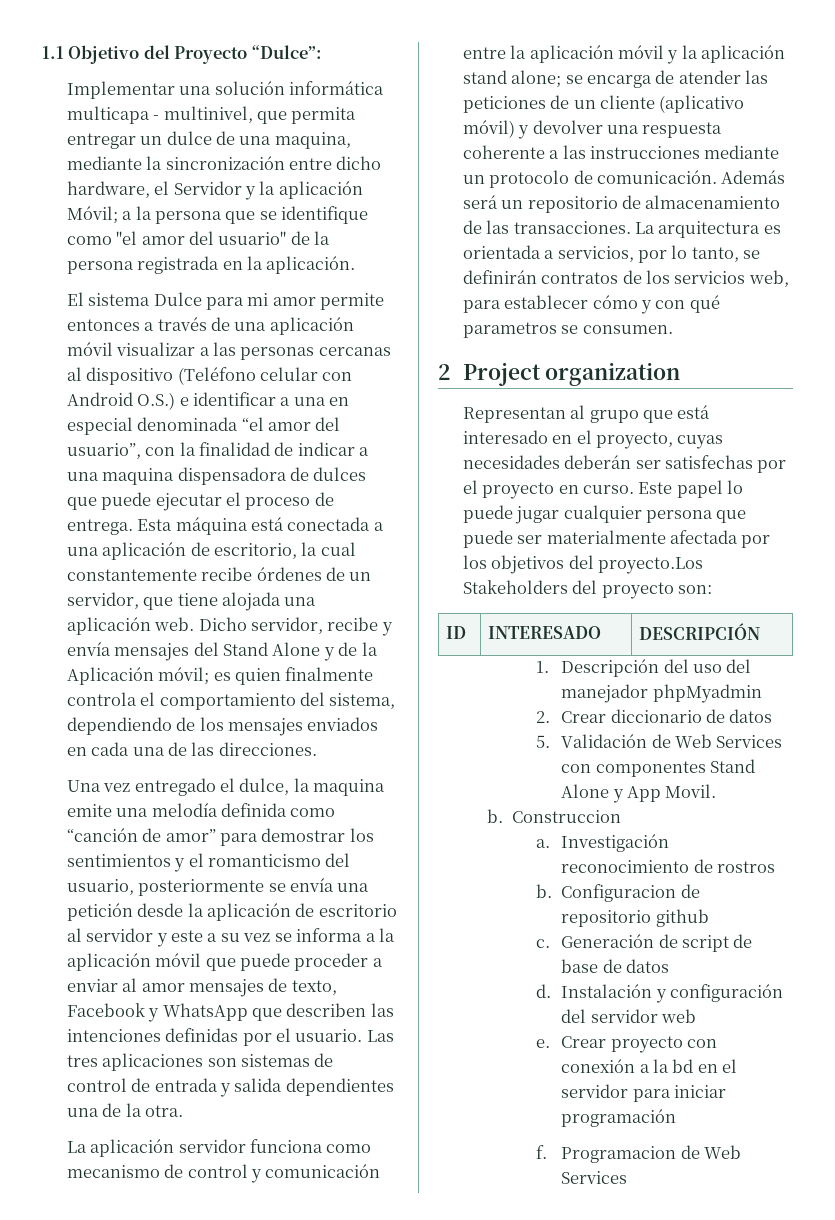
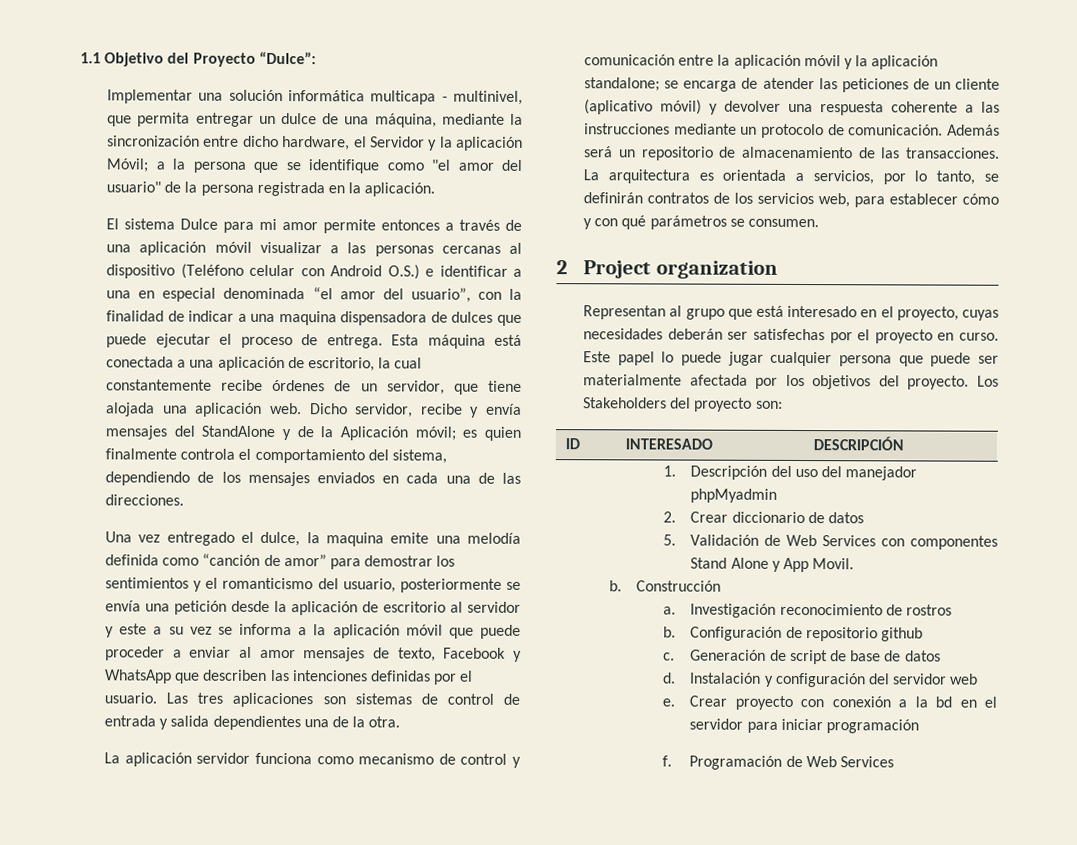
- Implementar una solución informática multicapa - multinivel, que permita entregar un dulce de una maquina, mediante la sincronización entre dicho hardware, el Servidor y la aplicación Móvil; a la persona que se identifique como "el amor del usuario" de la persona registrada en la aplicación.
+ Implementar una solución informática multicapa - multinivel, que permita entregar un dulce de una máquina, mediante la sincronización entre dicho hardware, el Servidor y la aplicación Móvil; a la persona que se identifique como "el amor del usuario" de la persona registrada en la aplicación.
- Dicho servidor, recibe y envía mensajes del Stand Alone y de la Aplicación móvil; es quien finalmente controla el comportamiento del sistema, dependiendo de los mensajes enviados en cada una de las direcciones.
+ Dicho servidor, recibe y envía mensajes del StandAlone y de la Aplicación móvil; es quien finalmente controla el comportamiento del sistema, dependiendo de los mensajes enviados en cada una de las direcciones.
- La aplicación servidor funciona como mecanismo de control y comunicación entre la aplicación móvil y la aplicación stand alone; se encarga de atender las peticiones de un cliente (aplicativo móvil) y devolver una respuesta coherente a las instrucciones mediante un protocolo de comunicación.
+ La aplicación servidor funciona como mecanismo de control y comunicación entre la aplicación móvil y la aplicación standalone; se encarga de atender las peticiones de un cliente (aplicativo móvil) y devolver una respuesta coherente a las instrucciones mediante un protocolo de comunicación.
- La arquitectura es orientada a servicios, por lo tanto, se definirán contratos de los servicios web, para establecer cómo y con qué parametros se consumen.
+ La arquitectura es orientada a servicios, por lo tanto, se definirán contratos de los servicios web, para establecer cómo y con qué parámetros se consumen.
- Este papel lo puede jugar cualquier persona que puede ser materialmente afectada por los objetivos del proyecto.Los Stakeholders del proyecto son:
+ Este papel lo puede jugar cualquier persona que puede ser materialmente afectada por los objetivos del proyecto. Los Stakeholders del proyecto son:
- Construccion
+ Construcción
- Configuracion de repositorio github
+ Configuración de repositorio github
- Programacion de Web Services
+ Programación de Web Services

